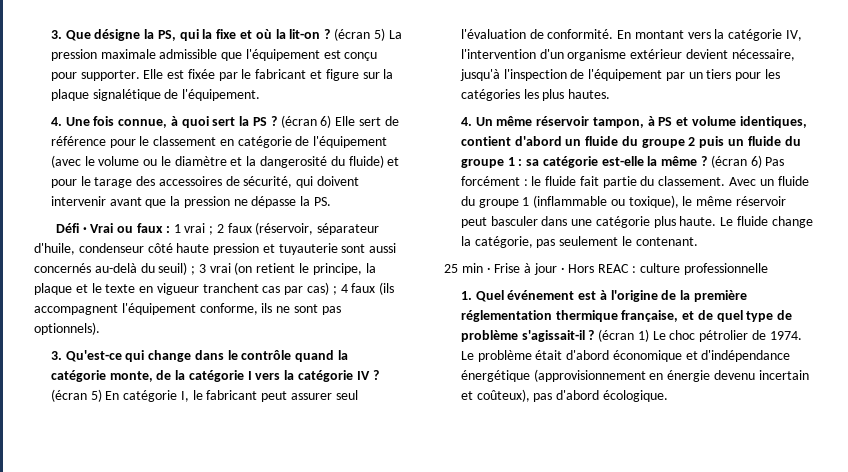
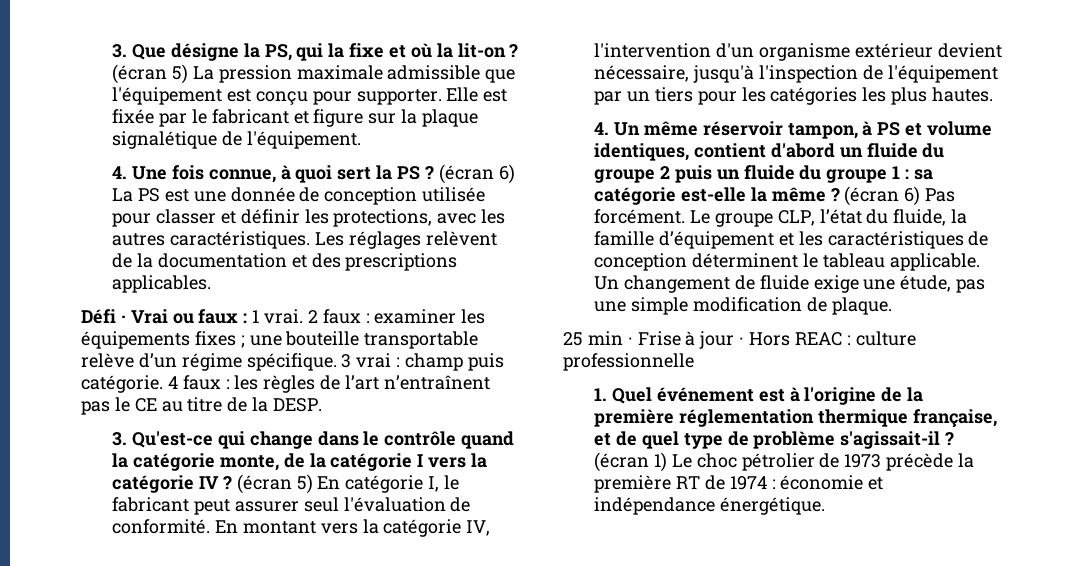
- (écran 6) Elle sert de référence pour le classement en catégorie de l'équipement (avec le volume ou le diamètre et la dangerosité du fluide) et pour le tarage des accessoires de sécurité, qui doivent intervenir avant que la pression ne dépasse la PS.
+ (écran 6) La PS est une donnée de conception utilisée pour classer et définir les protections, avec les autres caractéristiques. Les réglages relèvent de la documentation et des prescriptions applicables.
- Défi · Vrai ou faux : 1 vrai ; 2 faux (réservoir, séparateur d'huile, condenseur côté haute pression et tuyauterie sont aussi concernés au-delà du seuil) ; 3 vrai (on retient le principe, la plaque et le texte en vigueur tranchent cas par cas) ; 4 faux (ils accompagnent l'équipement conforme, ils ne sont pas optionnels).
+ Défi · Vrai ou faux : 1 vrai. 2 faux : examiner les équipements fixes ; une bouteille transportable relève d’un régime spécifique. 3 vrai : champ puis catégorie. 4 faux : les règles de l’art n’entraînent pas le CE au titre de la DESP.
- (écran 6) Pas forcément : le fluide fait partie du classement. Avec un fluide du groupe 1 (inflammable ou toxique), le même réservoir peut basculer dans une catégorie plus haute. Le fluide change la catégorie, pas seulement le contenant.
+ (écran 6) Pas forcément. Le groupe CLP, l’état du fluide, la famille d’équipement et les caractéristiques de conception déterminent le tableau applicable. Un changement de fluide exige une étude, pas une simple modification de plaque.
- (écran 1) Le choc pétrolier de 1974. Le problème était d'abord économique et d'indépendance énergétique (approvisionnement en énergie devenu incertain et coûteux), pas d'abord écologique.
+ (écran 1) Le choc pétrolier de 1973 précède la première RT de 1974 : économie et indépendance énergétique.

